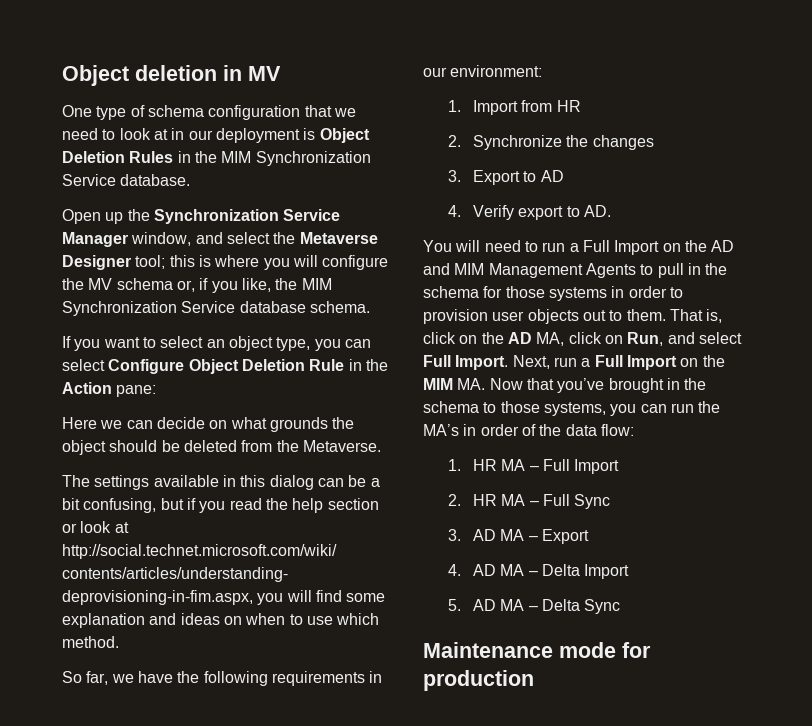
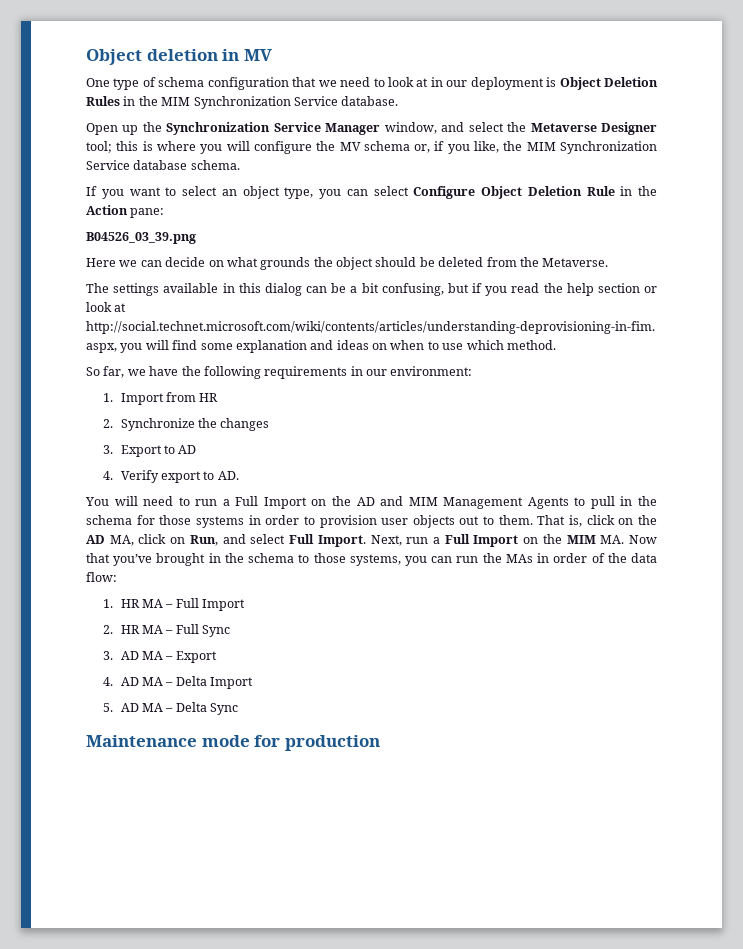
+ B04526_03_39.png
- Next, run a Full Import on the MIM MA. Now that you’ve brought in the schema to those systems, you can run the MA’s in order of the data flow:
+ Next, run a Full Import on the MIM MA. Now that you’ve brought in the schema to those systems, you can run the MAs in order of the data flow:

